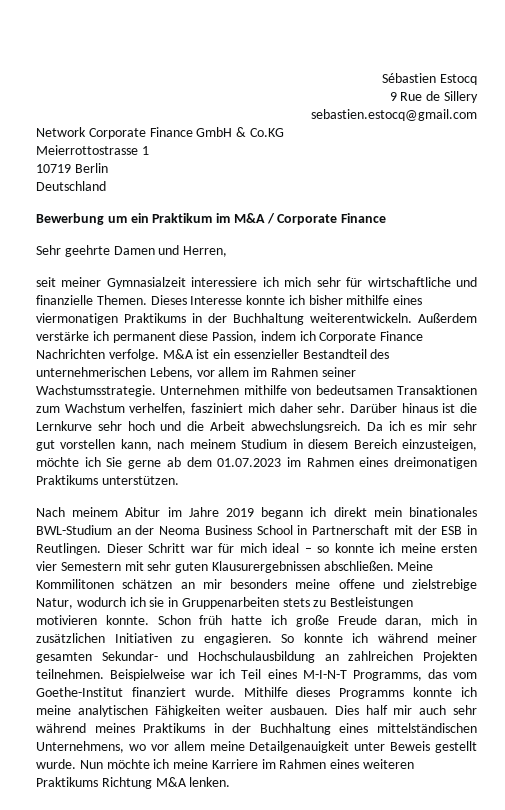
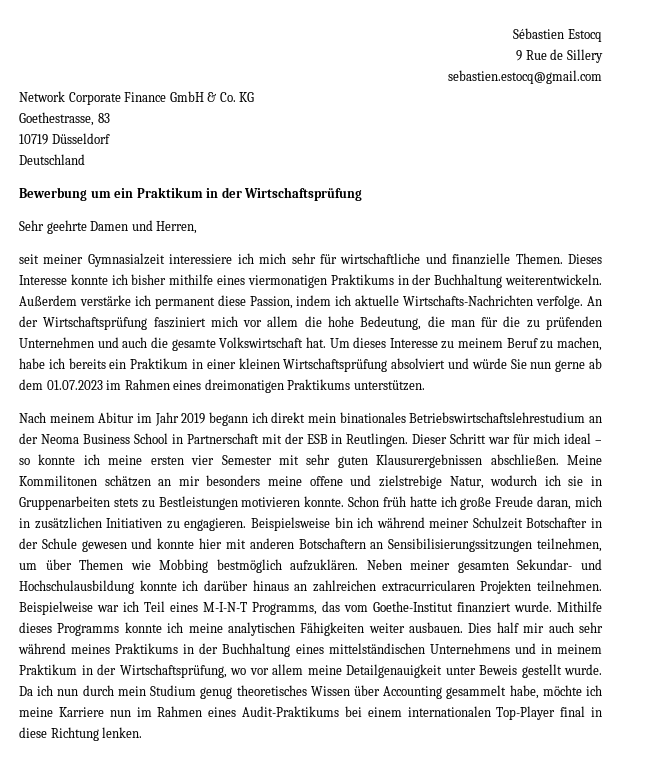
- Network Corporate Finance GmbH & Co.KG
- Meierrottostrasse 1
+ Network Corporate Finance GmbH & Co. KG
+ Goethestrasse, 83
- 10719 Berlin
+ 10719 Düsseldorf
- Bewerbung um ein Praktikum im M&A / Corporate Finance
+ Bewerbung um ein Praktikum in der Wirtschaftsprüfung
- Außerdem verstärke ich permanent diese Passion, indem ich Corporate Finance Nachrichten verfolge. M&A ist ein essenzieller Bestandteil des unternehmerischen Lebens, vor allem im Rahmen seiner Wachstumsstrategie. Unternehmen mithilfe von bedeutsamen Transaktionen zum Wachstum verhelfen, fasziniert mich daher sehr. Darüber hinaus ist die Lernkurve sehr hoch und die Arbeit abwechslungsreich. Da ich es mir sehr gut vorstellen kann, nach meinem Studium in diesem Bereich einzusteigen, möchte ich Sie gerne ab dem 01.07.2023 im Rahmen eines dreimonatigen Praktikums unterstützen.
+ Außerdem verstärke ich permanent diese Passion, indem ich aktuelle Wirtschafts-Nachrichten verfolge. An der Wirtschaftsprüfung fasziniert mich vor allem die hohe Bedeutung, die man für die zu prüfenden Unternehmen und auch die gesamte Volkswirtschaft hat. Um dieses Interesse zu meinem Beruf zu machen, habe ich bereits ein Praktikum in einer kleinen Wirtschaftsprüfung absolviert und würde Sie nun gerne ab dem 01.07.2023 im Rahmen eines dreimonatigen Praktikums unterstützen.
- Nach meinem Abitur im Jahre 2019 begann ich direkt mein binationales BWL-Studium an der Neoma Business School in Partnerschaft mit der ESB in Reutlingen.
+ Nach meinem Abitur im Jahr 2019 begann ich direkt mein binationales Betriebswirtschaftslehrestudium an der Neoma Business School in Partnerschaft mit der ESB in Reutlingen.
- Dieser Schritt war für mich ideal – so konnte ich meine ersten vier Semestern mit sehr guten Klausurergebnissen abschließen.
+ Dieser Schritt war für mich ideal – so konnte ich meine ersten vier Semester mit sehr guten Klausurergebnissen abschließen.
- So konnte ich während meiner gesamten Sekundar- und Hochschulausbildung an zahlreichen Projekten teilnehmen.
+ Beispielsweise bin ich während meiner Schulzeit Botschafter in der Schule gewesen und konnte hier mit anderen Botschaftern an Sensibilisierungssitzungen teilnehmen, um über Themen wie Mobbing bestmöglich aufzuklären. Neben meiner gesamten Sekundar- und Hochschulausbildung konnte ich darüber hinaus an zahlreichen extracurricularen Projekten teilnehmen.
- Dies half mir auch sehr während meines Praktikums in der Buchhaltung eines mittelständischen Unternehmens, wo vor allem meine Detailgenauigkeit unter Beweis gestellt wurde.
+ Dies half mir auch sehr während meines Praktikums in der Buchhaltung eines mittelständischen Unternehmens und in meinem Praktikum in der Wirtschaftsprüfung, wo vor allem meine Detailgenauigkeit unter Beweis gestellt wurde.
- Nun möchte ich meine Karriere im Rahmen eines weiteren Praktikums Richtung M&A lenken.
+ Da ich nun durch mein Studium genug theoretisches Wissen über Accounting gesammelt habe, möchte ich meine Karriere nun im Rahmen eines Audit-Praktikums bei einem internationalen Top-Player final in diese Richtung lenken.

